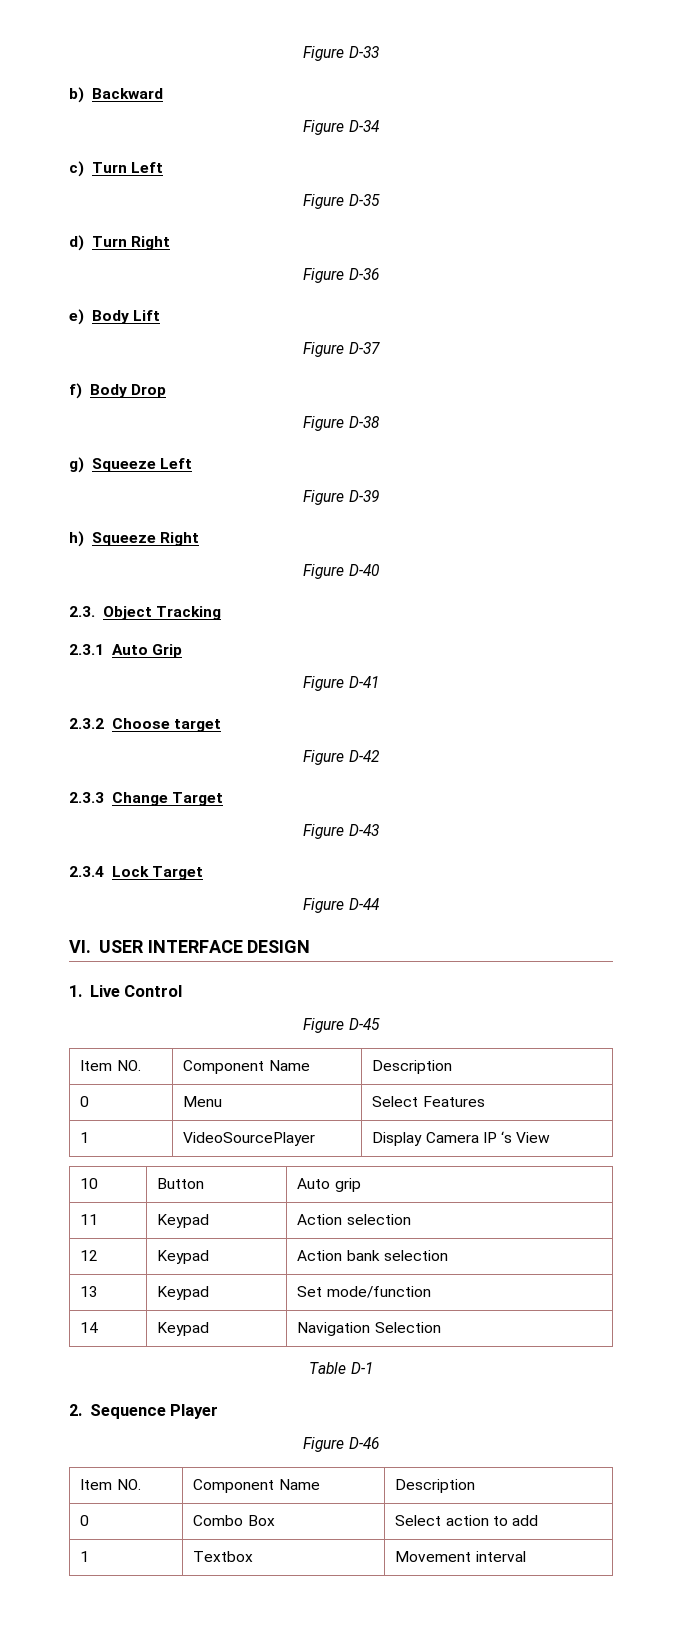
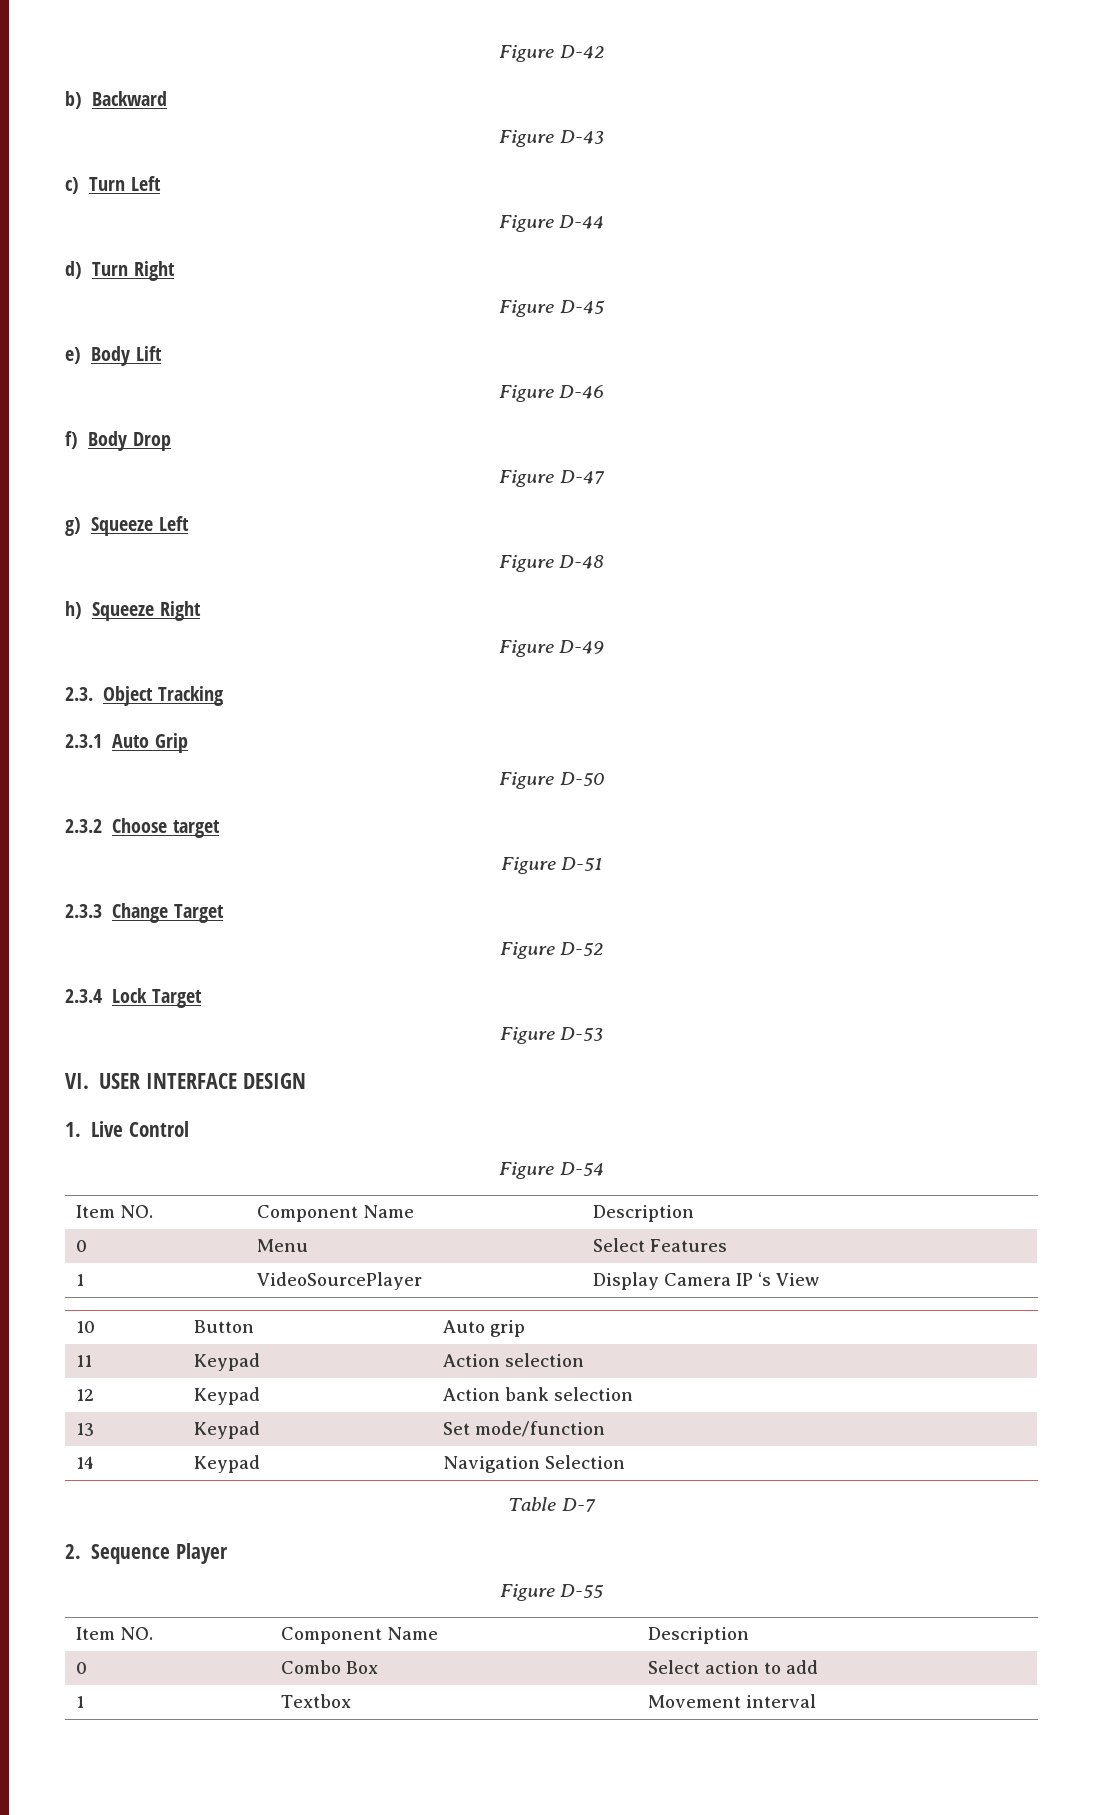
- Figure D-33
+ Figure D-42
- Figure D-34
+ Figure D-43
- Figure D-35
+ Figure D-44
- Figure D-36
+ Figure D-45
- Figure D-37
+ Figure D-46
- Figure D-38
+ Figure D-47
- Figure D-39
+ Figure D-48
- Figure D-40
+ Figure D-49
- Figure D-41
+ Figure D-50
- Figure D-42
+ Figure D-51
- Figure D-43
+ Figure D-52
- Figure D-44
+ Figure D-53
- Figure D-45
+ Figure D-54
- Table D-1
+ Table D-7
- Figure D-46
+ Figure D-55

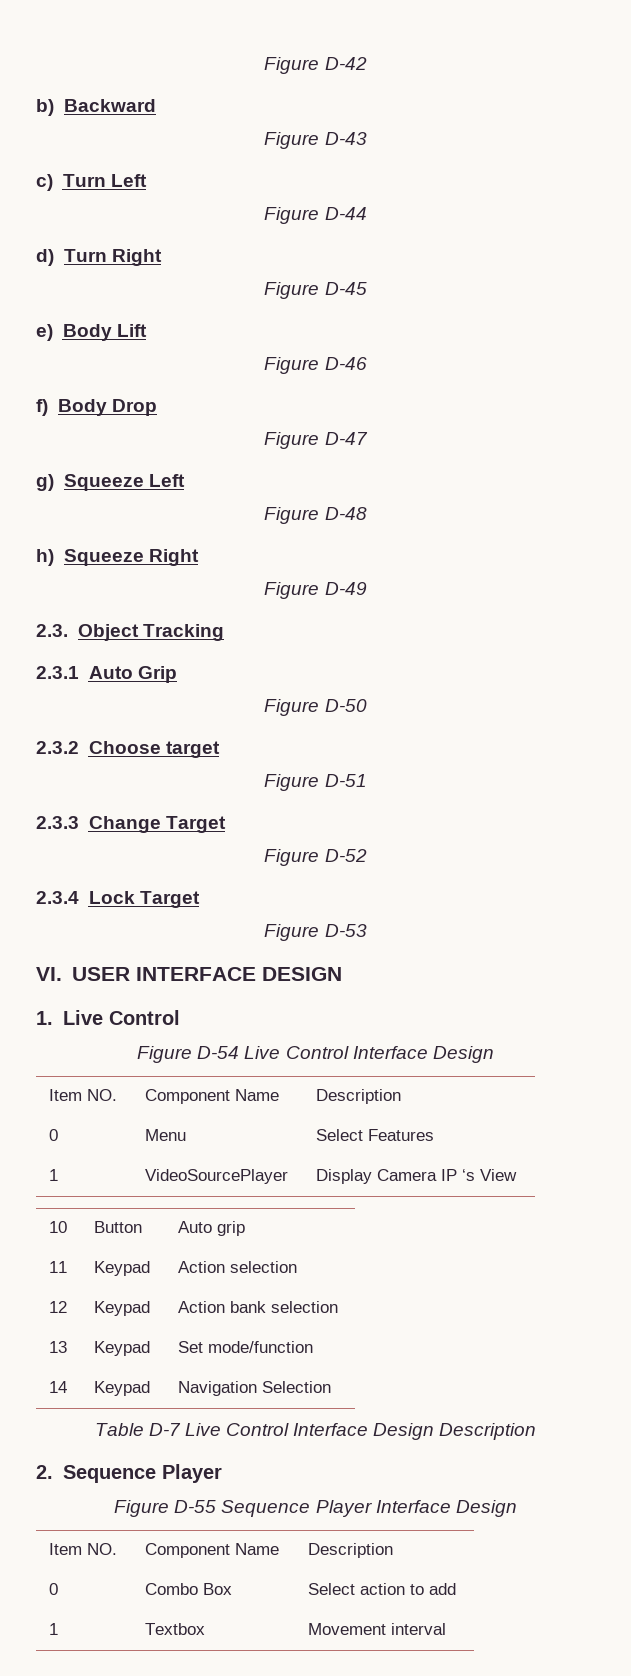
- Figure D-54
+ Figure D-54 Live Control Interface Design
- Table D-7
+ Table D-7 Live Control Interface Design Description
- Figure D-55
+ Figure D-55 Sequence Player Interface Design

